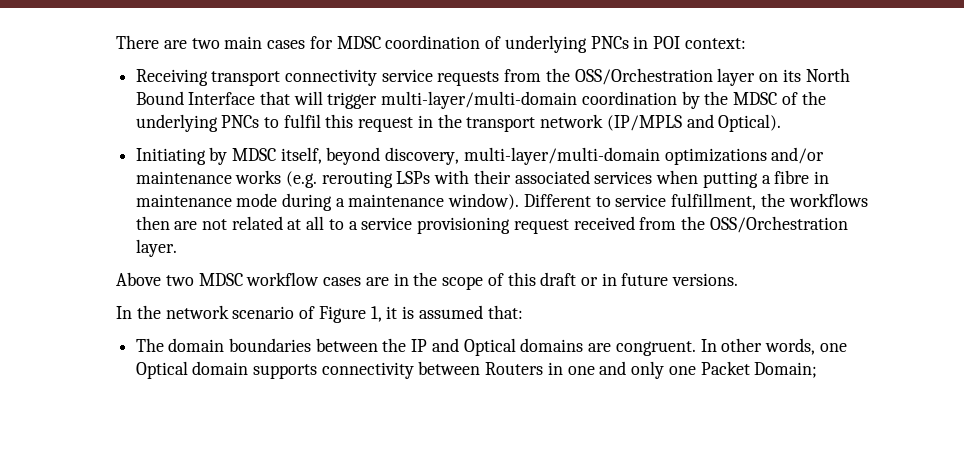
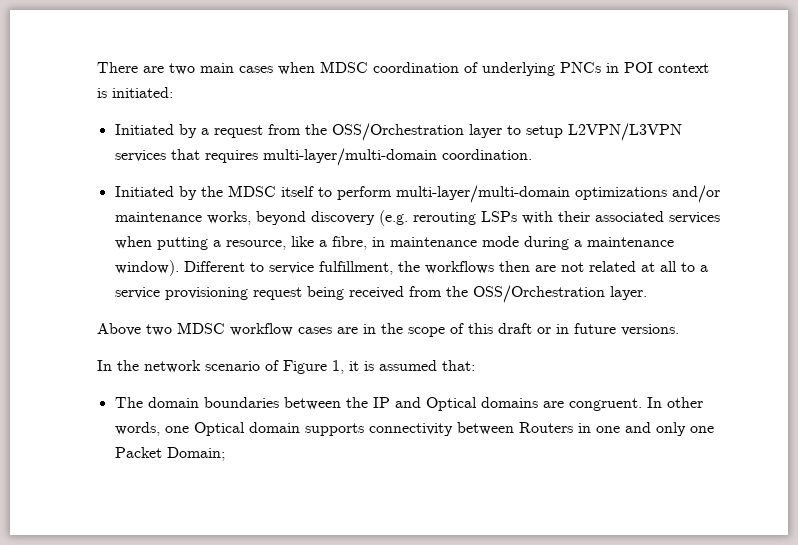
- There are two main cases for MDSC coordination of underlying PNCs in POI context:
- Receiving transport connectivity service requests from the OSS/Orchestration layer on its North Bound Interface that will trigger multi-layer/multi-domain coordination by the MDSC of the underlying PNCs to fulfil this request in the transport network (IP/MPLS and Optical).
- Initiating by MDSC itself, beyond discovery, multi-layer/multi-domain optimizations and/or maintenance works (e.g. rerouting LSPs with their associated services when putting a fibre in maintenance mode during a maintenance window).
+ There are two main cases when MDSC coordination of underlying PNCs in POI context is initiated:
+ Initiated by a request from the OSS/Orchestration layer to setup L2VPN/L3VPN services that requires multi-layer/multi-domain coordination.
+ Initiated by the MDSC itself to perform multi-layer/multi-domain optimizations and/or maintenance works, beyond discovery (e.g. rerouting LSPs with their associated services when putting a resource, like a fibre, in maintenance mode during a maintenance window).
- Different to service fulfillment, the workflows then are not related at all to a service provisioning request received from the OSS/Orchestration layer.
+ Different to service fulfillment, the workflows then are not related at all to a service provisioning request being received from the OSS/Orchestration layer.

